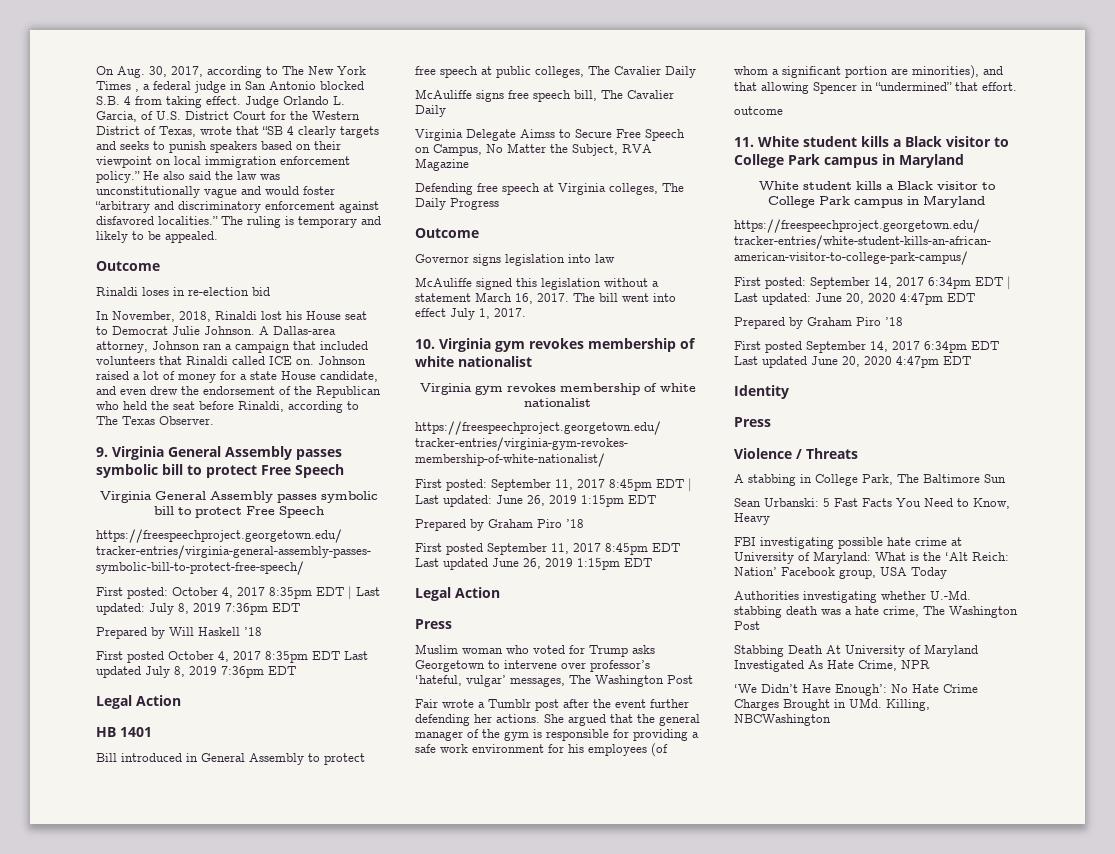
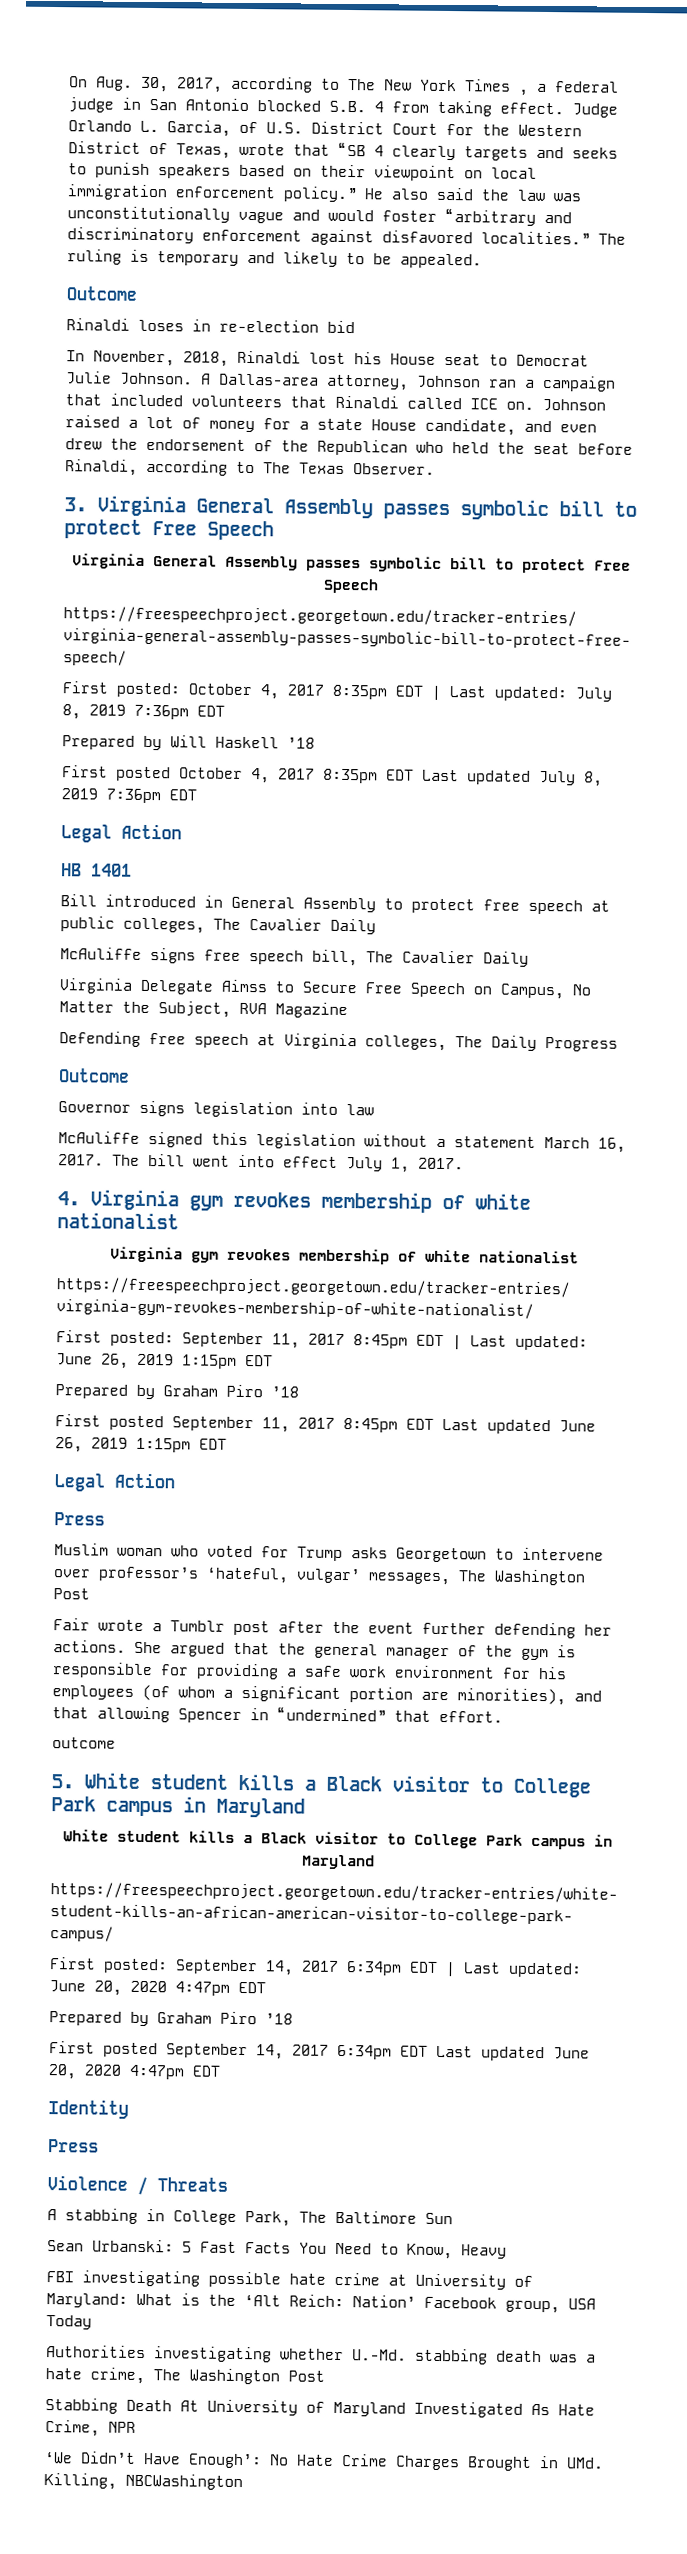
- 9. Virginia General Assembly passes symbolic bill to protect Free Speech
+ 3. Virginia General Assembly passes symbolic bill to protect Free Speech
- 10. Virginia gym revokes membership of white nationalist
+ 4. Virginia gym revokes membership of white nationalist
- 11. White student kills a Black visitor to College Park campus in Maryland
+ 5. White student kills a Black visitor to College Park campus in Maryland

